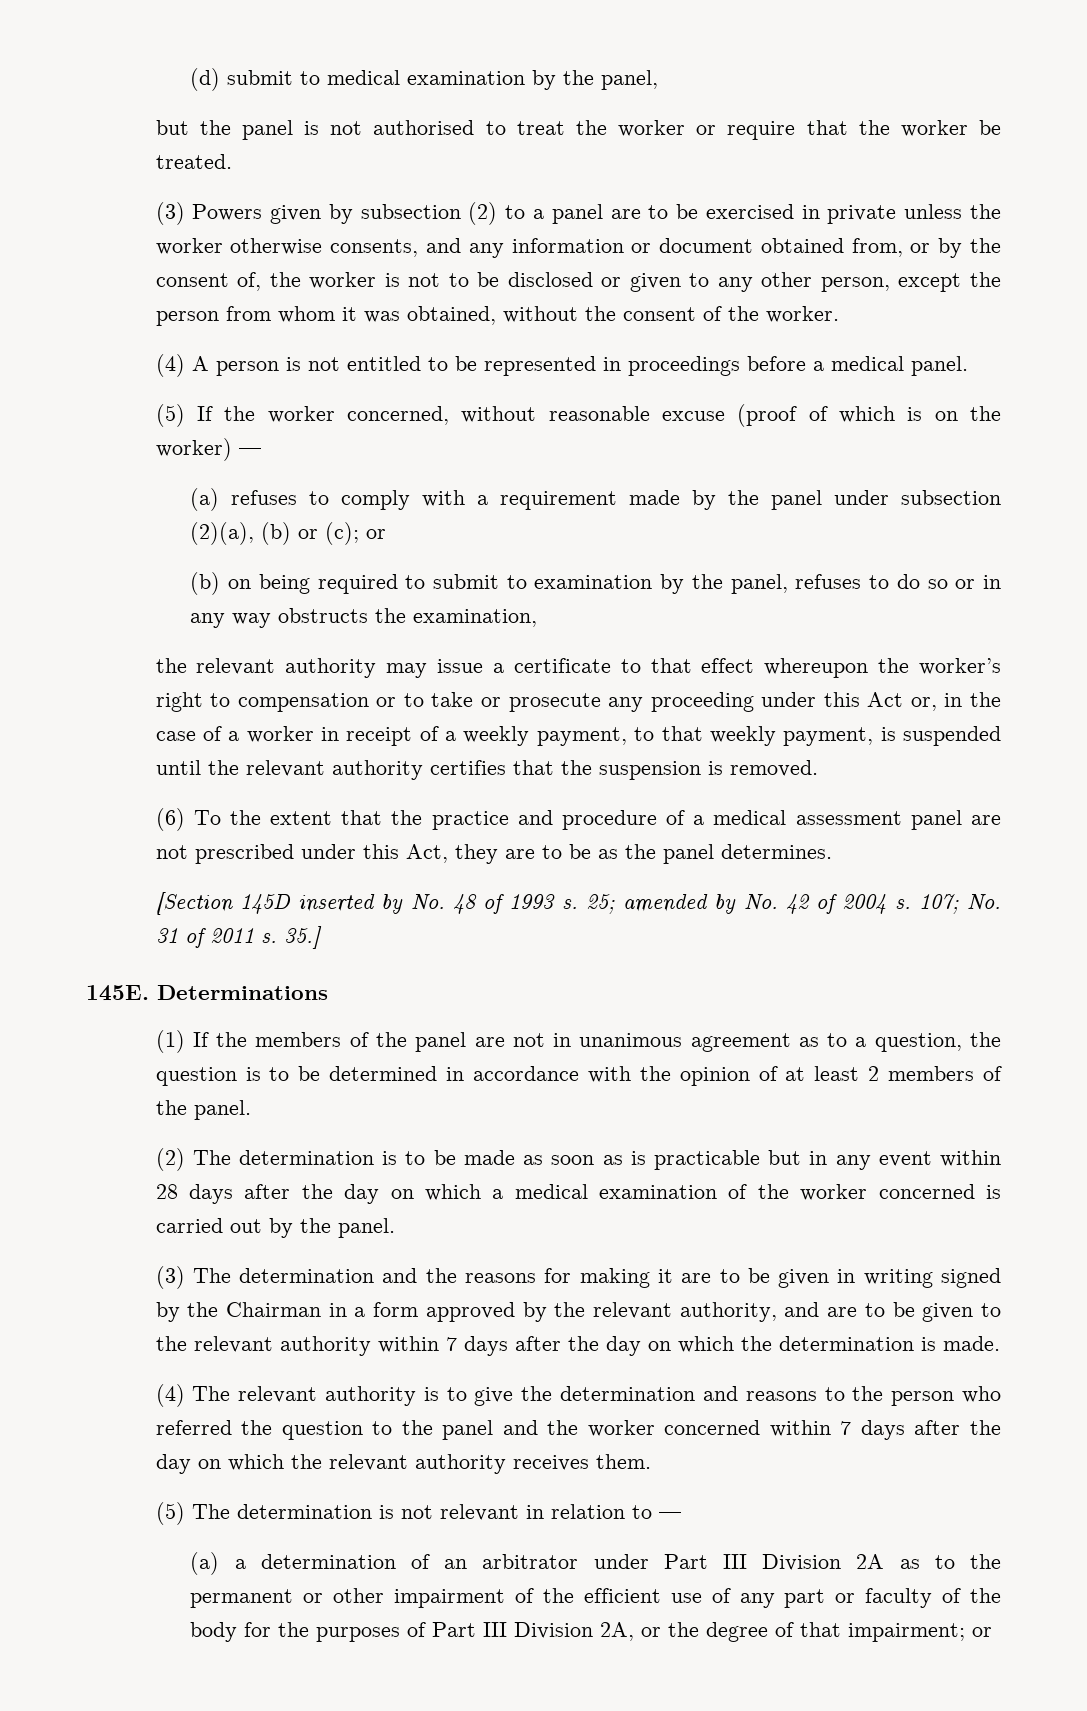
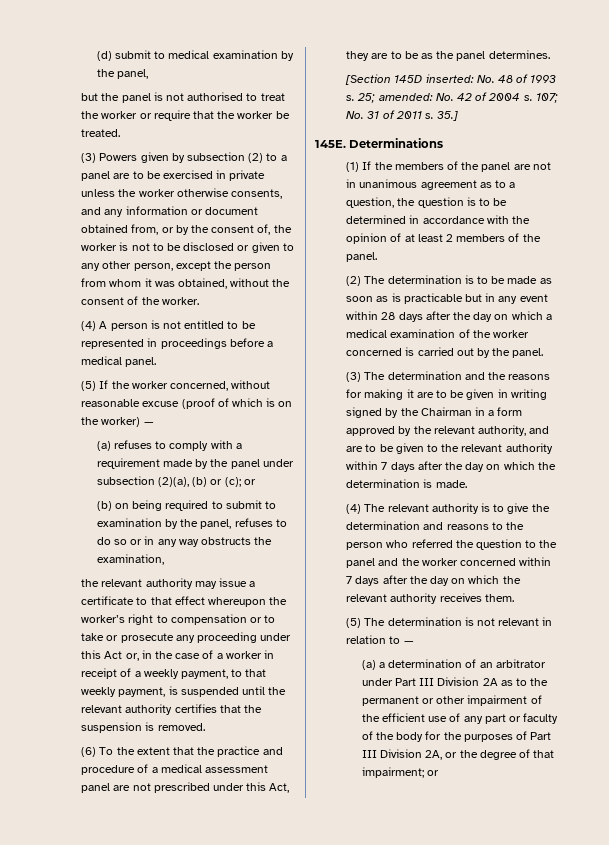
- [Section 145D inserted by No. 48 of 1993 s.
+ [Section 145D inserted: No. 48 of 1993 s.
- 25; amended by No. 42 of 2004 s.
+ 25; amended: No. 42 of 2004 s.

